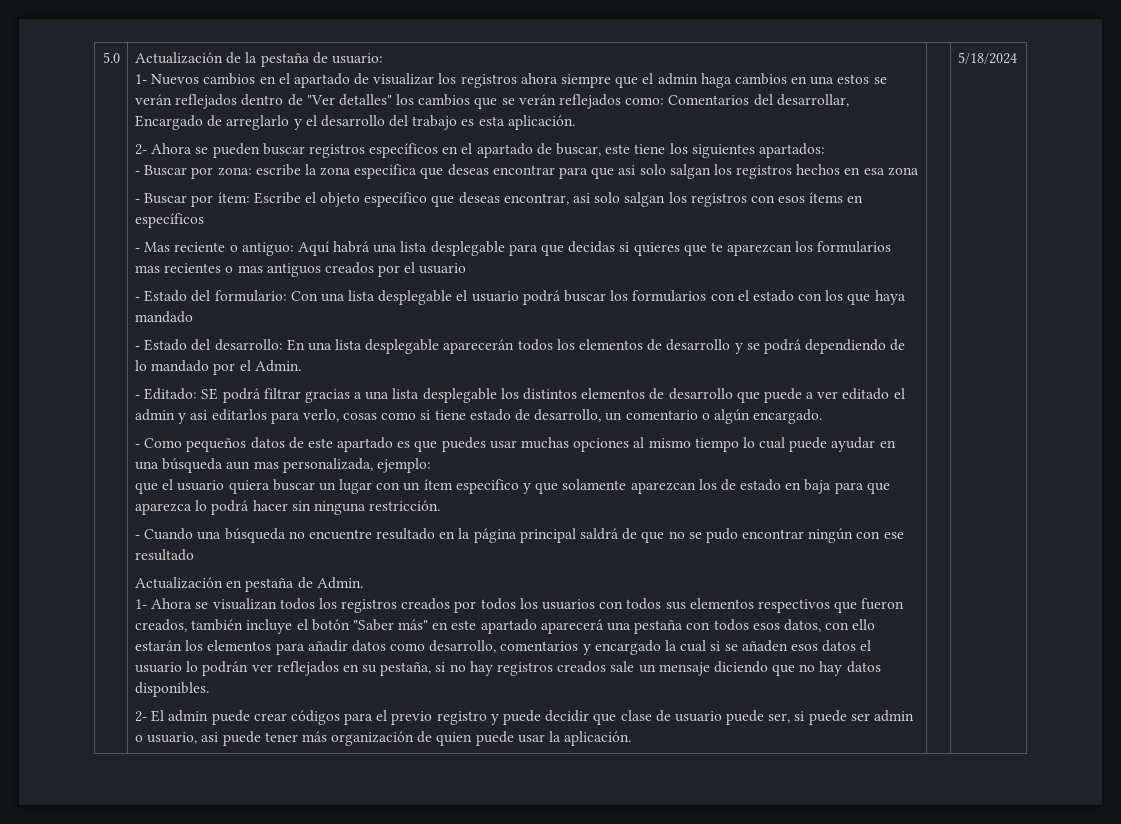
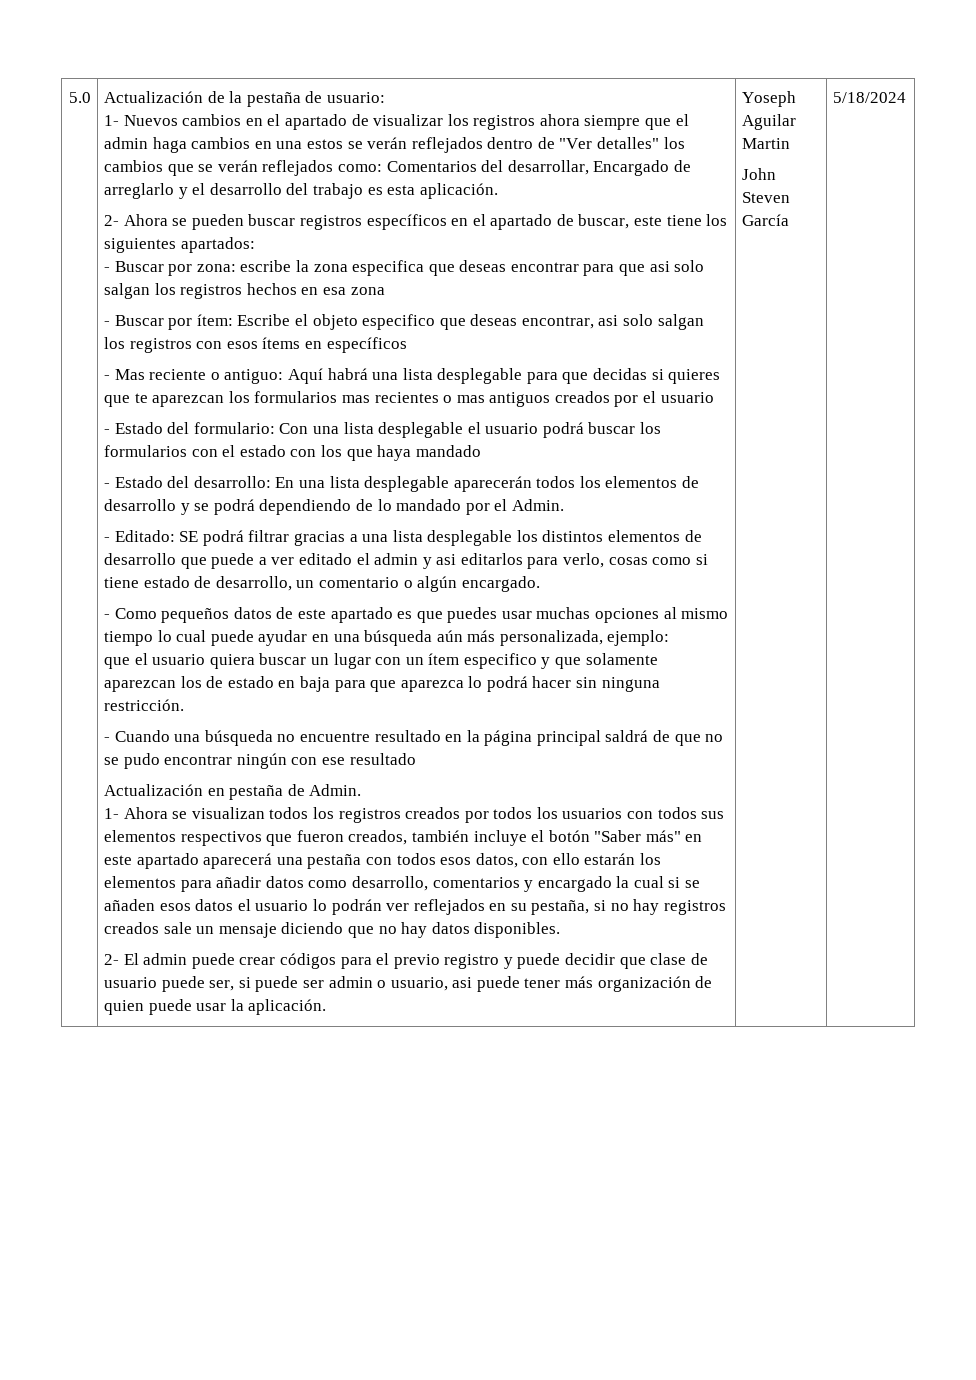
- - Como pequeños datos de este apartado es que puedes usar muchas opciones al mismo tiempo lo cual puede ayudar en una búsqueda aun mas personalizada, ejemplo:
+ - Como pequeños datos de este apartado es que puedes usar muchas opciones al mismo tiempo lo cual puede ayudar en una búsqueda aún más personalizada, ejemplo:
+ Yoseph Aguilar Martin
+ John Steven García

